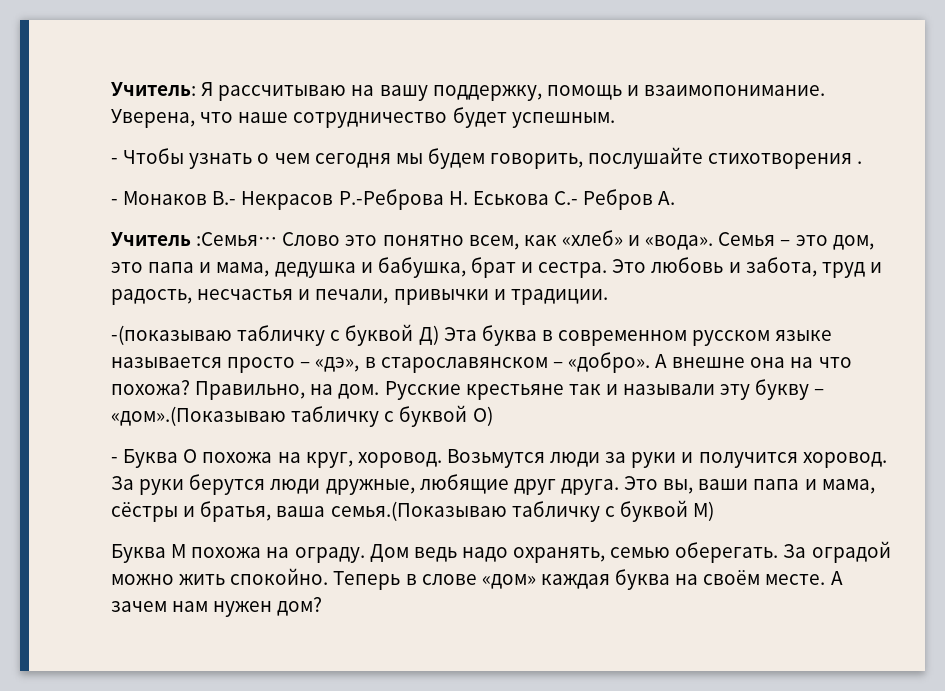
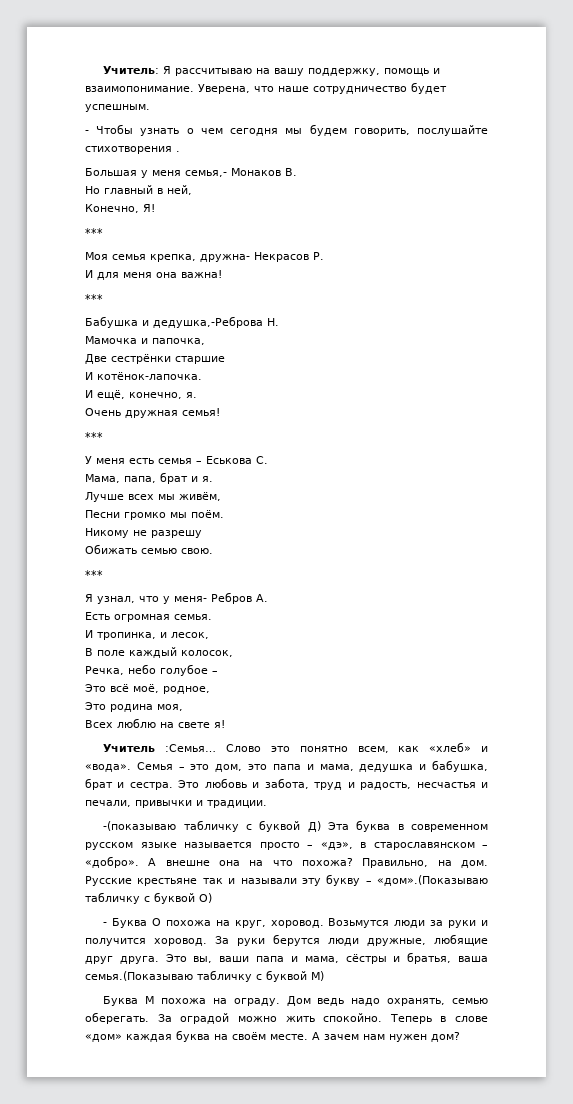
- - Монаков В.- Некрасов Р.-Реброва Н. Еськова С.- Ребров А.
+ Большая у меня семья,- Монаков В.
+ Но главный в ней,
+ Конечно, Я!
+ ***
+ Моя семья крепка, дружна- Некрасов Р.
+ И для меня она важна!
+ ***
+ Бабушка и дедушка,-Реброва Н.
+ Мамочка и папочка,
+ Две сестрёнки старшие
+ И котёнок-лапочка.
+ И ещё, конечно, я.
+ Очень дружная семья!
+ ***
+ У меня есть семья – Еськова С.
+ Мама, папа, брат и я.
+ Лучше всех мы живём,
+ Песни громко мы поём.
+ Никому не разрешу
+ Обижать семью свою.
+ ***
+ Я узнал, что у меня- Ребров А.
+ Есть огромная семья.
+ И тропинка, и лесок,
+ В поле каждый колосок,
+ Речка, небо голубое –
+ Это всё моё, родное,
+ Это родина моя,
+ Всех люблю на свете я!

